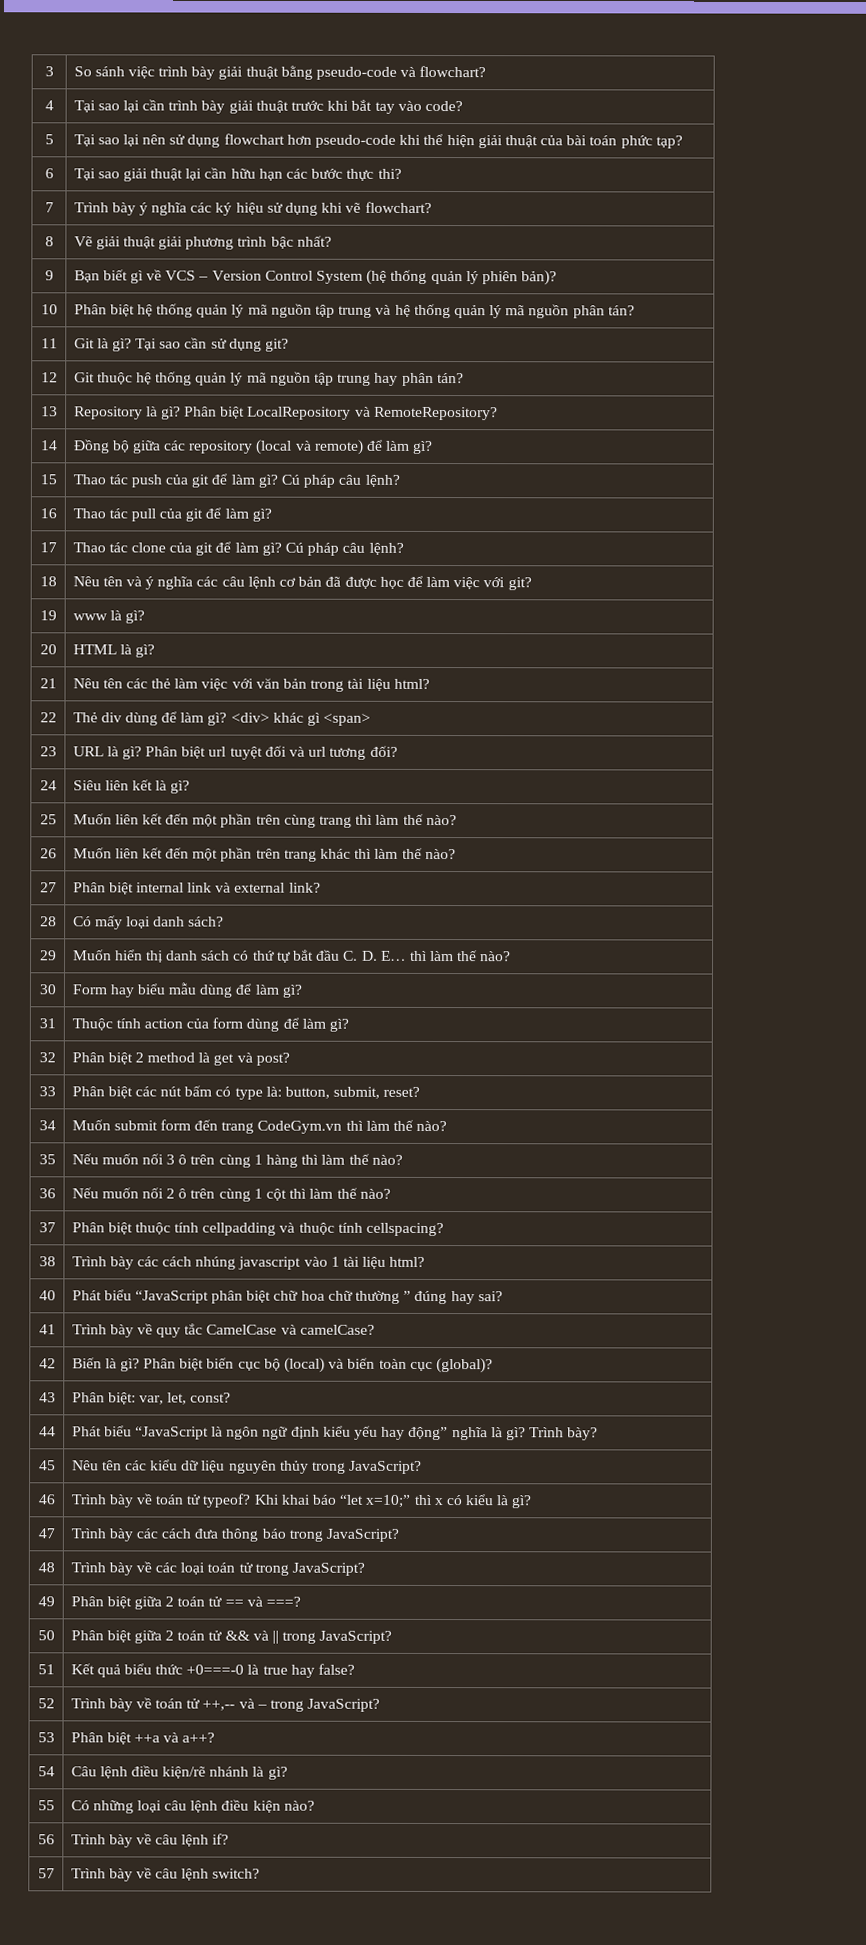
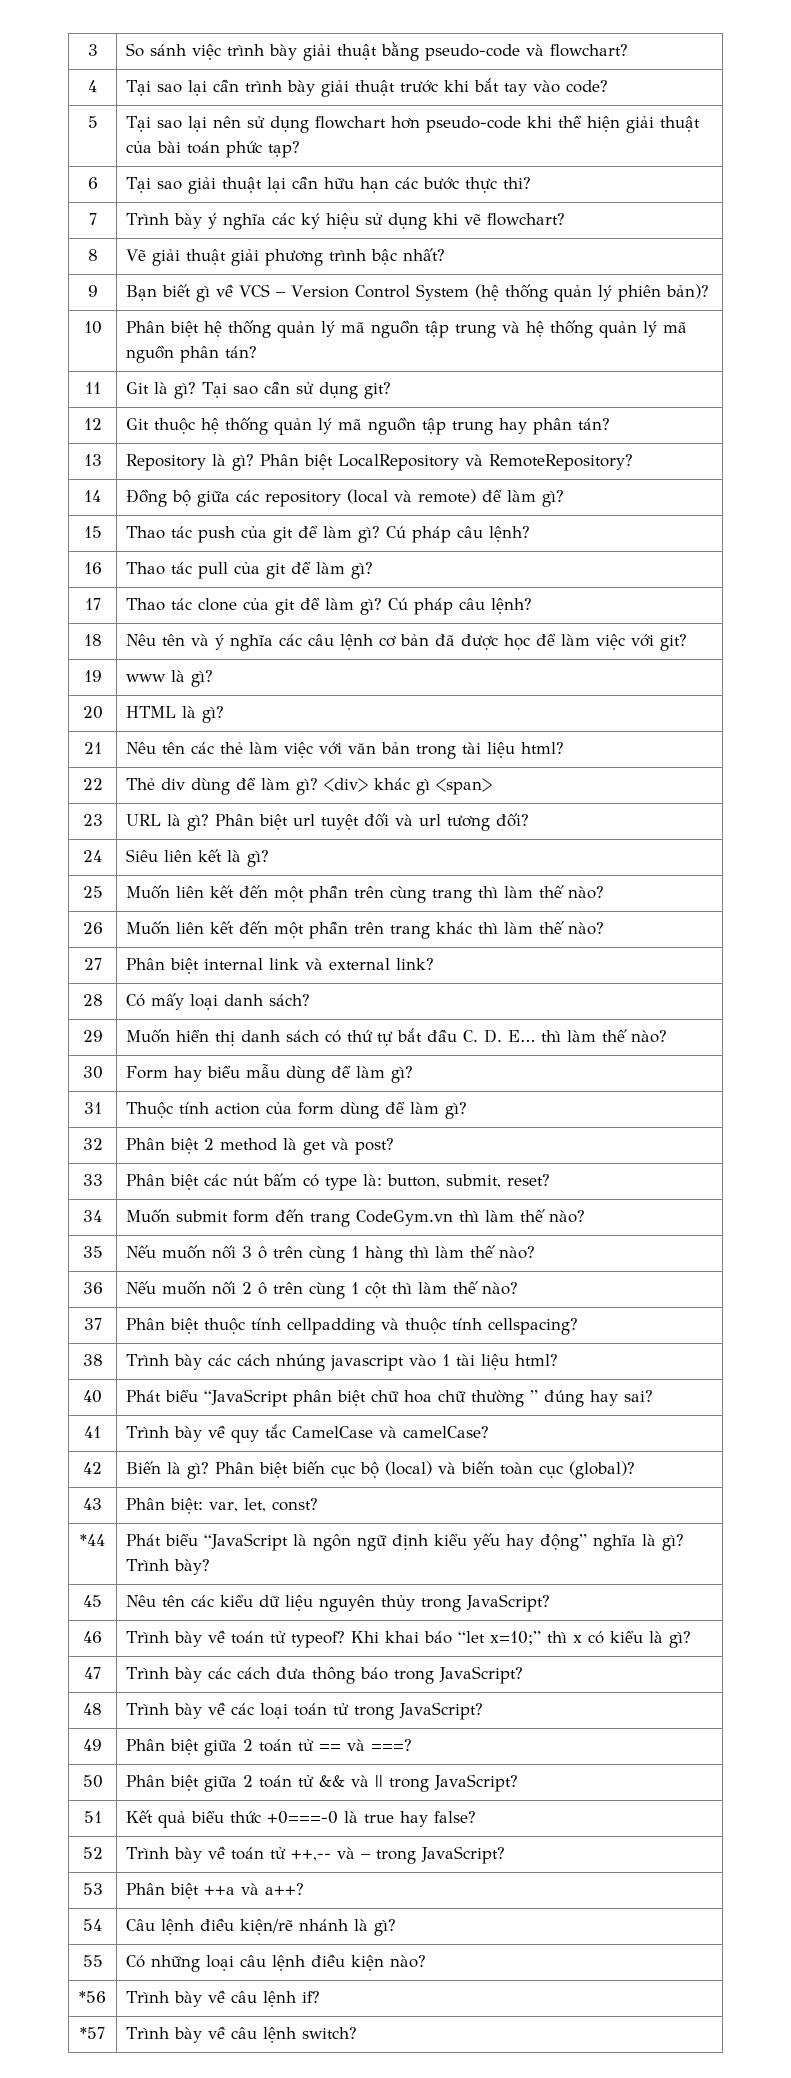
- 44 | Phát biểu “JavaScript là ngôn ngữ định kiểu yếu hay động” nghĩa là gì? Trình bày?
+ *44 | Phát biểu “JavaScript là ngôn ngữ định kiểu yếu hay động” nghĩa là gì? Trình bày?
- 56 | Trình bày về câu lệnh if?
+ *56 | Trình bày về câu lệnh if?
- 57 | Trình bày về câu lệnh switch?
+ *57 | Trình bày về câu lệnh switch?

